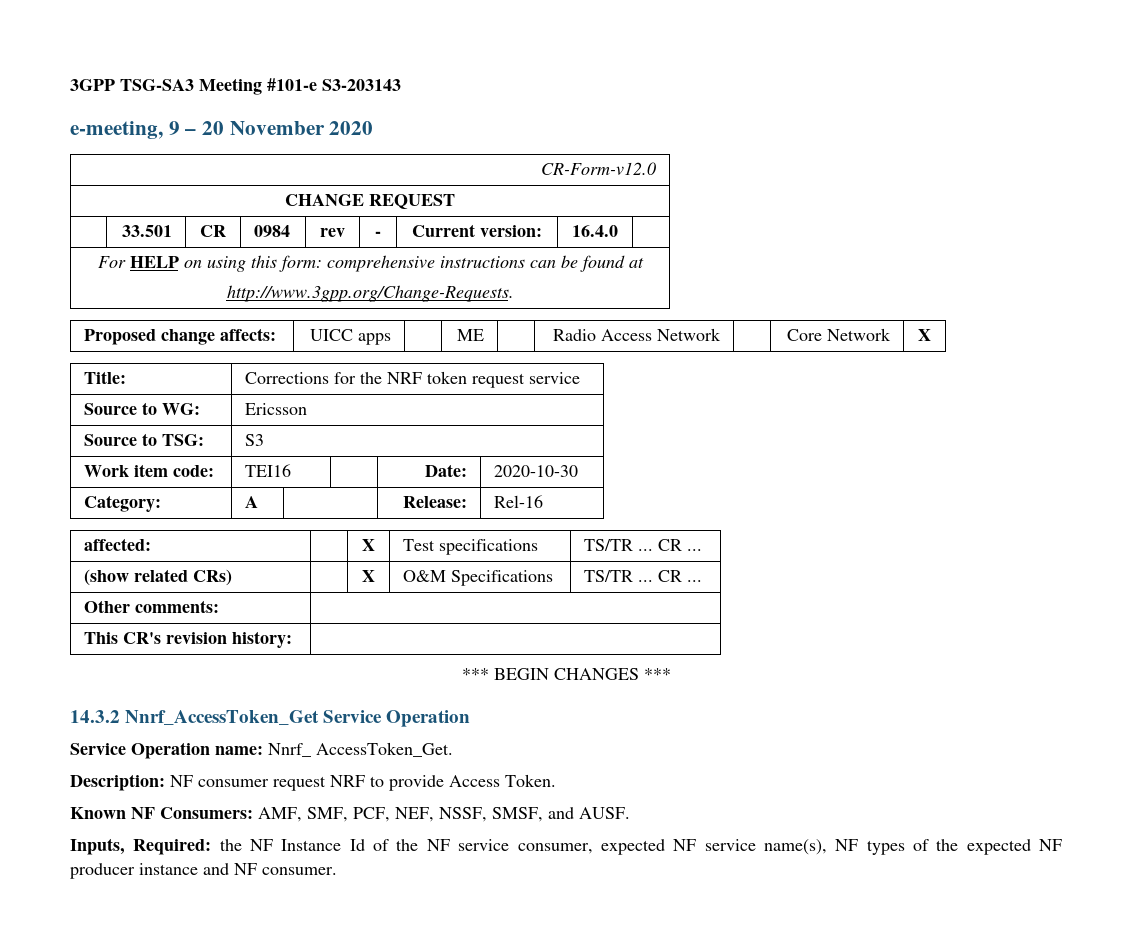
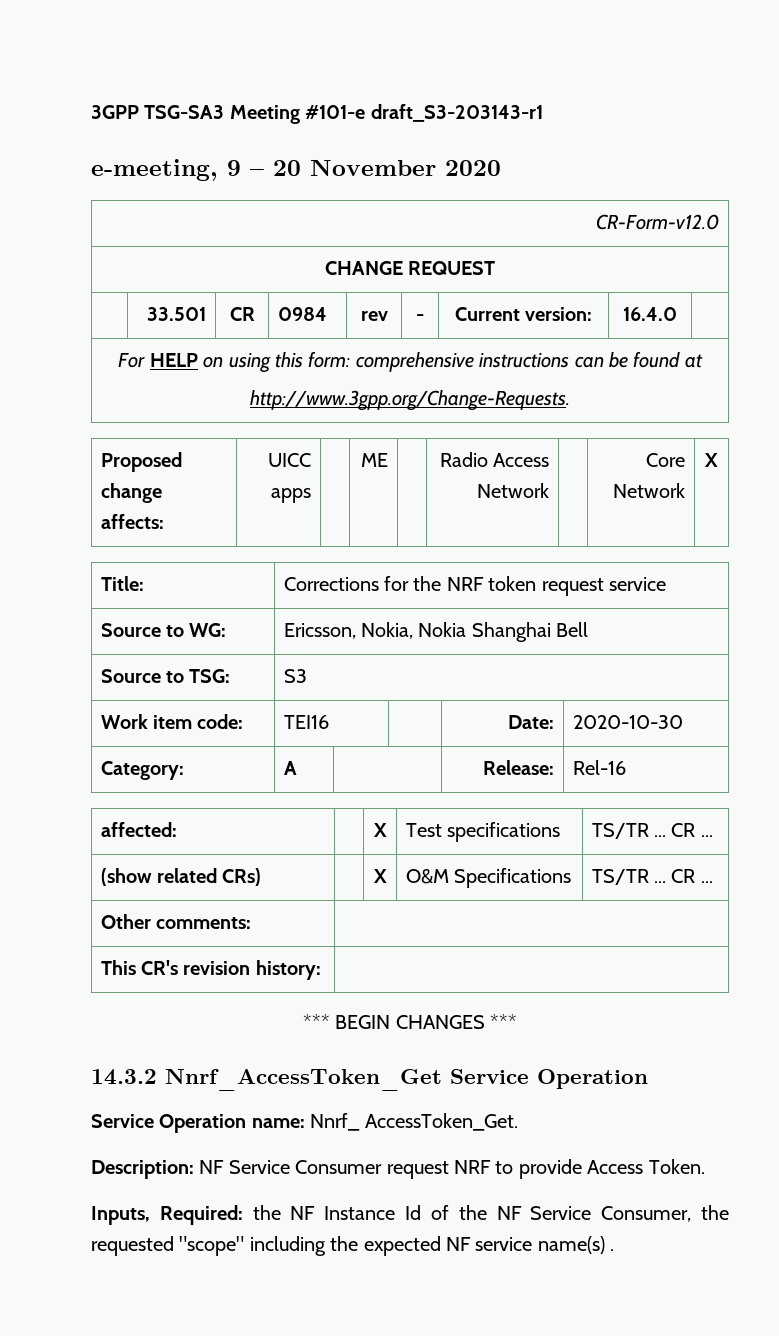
- 3GPP TSG-SA3 Meeting #101-e S3-203143
+ 3GPP TSG-SA3 Meeting #101-e draft_S3-203143-r1
- Source to WG: | Ericsson
+ Source to WG: | Ericsson, Nokia, Nokia Shanghai Bell
- Description: NF consumer request NRF to provide Access Token.
+ Description: NF Service Consumer request NRF to provide Access Token.
- Known NF Consumers: AMF, SMF, PCF, NEF, NSSF, SMSF, and AUSF.
- Inputs, Required: the NF Instance Id of the NF service consumer, expected NF service name(s), NF types of the expected NF producer instance and NF consumer.
+ Inputs, Required: the NF Instance Id of the NF Service Consumer, the requested "scope" including the expected NF service name(s) .

